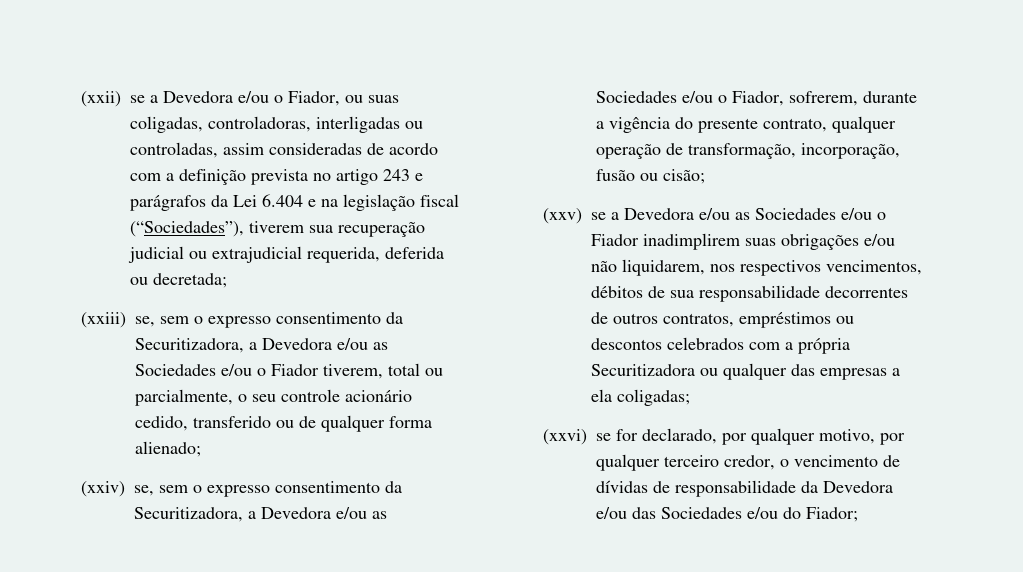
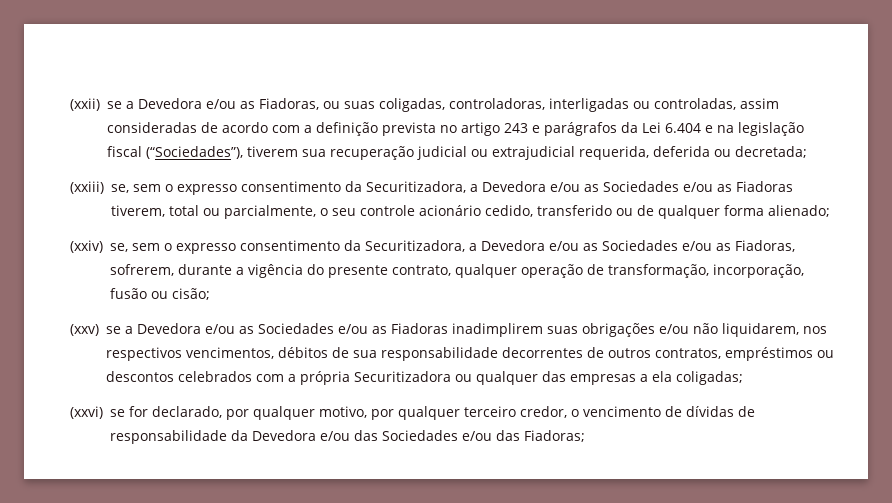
- (xxii) se a Devedora e/ou o Fiador, ou suas coligadas, controladoras, interligadas ou controladas, assim consideradas de acordo com a definição prevista no artigo 243 e parágrafos da Lei 6.404 e na legislação fiscal (“Sociedades”), tiverem sua recuperação judicial ou extrajudicial requerida, deferida ou decretada;
+ (xxii) se a Devedora e/ou as Fiadoras, ou suas coligadas, controladoras, interligadas ou controladas, assim consideradas de acordo com a definição prevista no artigo 243 e parágrafos da Lei 6.404 e na legislação fiscal (“Sociedades”), tiverem sua recuperação judicial ou extrajudicial requerida, deferida ou decretada;
- (xxiii) se, sem o expresso consentimento da Securitizadora, a Devedora e/ou as Sociedades e/ou o Fiador tiverem, total ou parcialmente, o seu controle acionário cedido, transferido ou de qualquer forma alienado;
+ (xxiii) se, sem o expresso consentimento da Securitizadora, a Devedora e/ou as Sociedades e/ou as Fiadoras tiverem, total ou parcialmente, o seu controle acionário cedido, transferido ou de qualquer forma alienado;
- (xxiv) se, sem o expresso consentimento da Securitizadora, a Devedora e/ou as Sociedades e/ou o Fiador, sofrerem, durante a vigência do presente contrato, qualquer operação de transformação, incorporação, fusão ou cisão;
+ (xxiv) se, sem o expresso consentimento da Securitizadora, a Devedora e/ou as Sociedades e/ou as Fiadoras, sofrerem, durante a vigência do presente contrato, qualquer operação de transformação, incorporação, fusão ou cisão;
- (xxv) se a Devedora e/ou as Sociedades e/ou o Fiador inadimplirem suas obrigações e/ou não liquidarem, nos respectivos vencimentos, débitos de sua responsabilidade decorrentes de outros contratos, empréstimos ou descontos celebrados com a própria Securitizadora ou qualquer das empresas a ela coligadas;
+ (xxv) se a Devedora e/ou as Sociedades e/ou as Fiadoras inadimplirem suas obrigações e/ou não liquidarem, nos respectivos vencimentos, débitos de sua responsabilidade decorrentes de outros contratos, empréstimos ou descontos celebrados com a própria Securitizadora ou qualquer das empresas a ela coligadas;
- (xxvi) se for declarado, por qualquer motivo, por qualquer terceiro credor, o vencimento de dívidas de responsabilidade da Devedora e/ou das Sociedades e/ou do Fiador;
+ (xxvi) se for declarado, por qualquer motivo, por qualquer terceiro credor, o vencimento de dívidas de responsabilidade da Devedora e/ou das Sociedades e/ou das Fiadoras;

